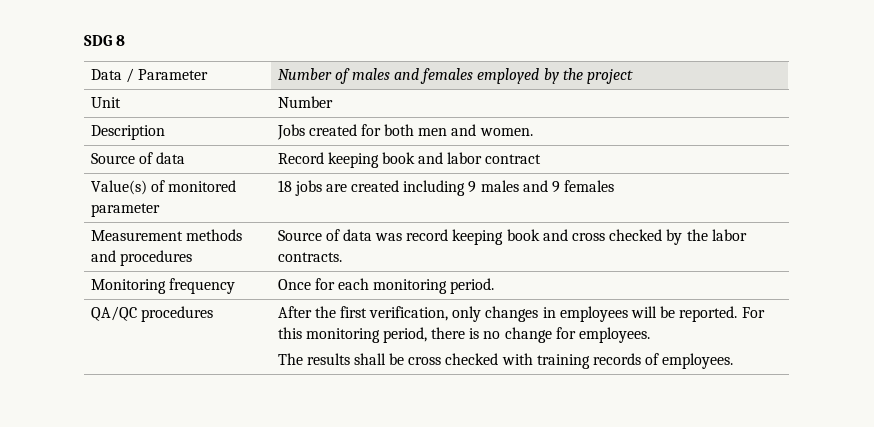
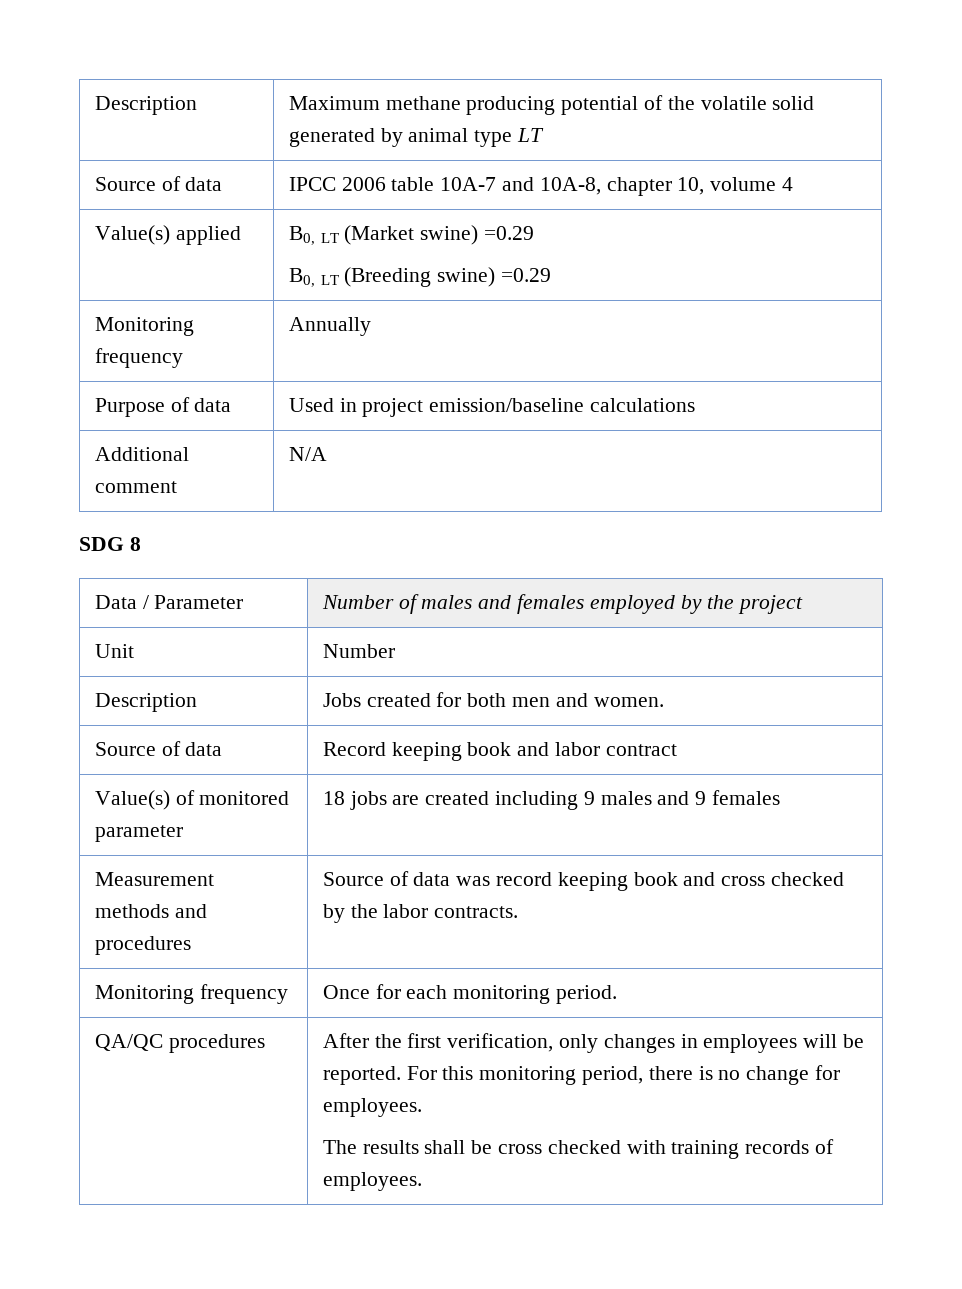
+ Description | Maximum methane producing potential of the volatile solid generated by animal type LT
+ Source of data | IPCC 2006 table 10A-7 and 10A-8, chapter 10, volume 4
+ Value(s) applied | B0, LT (Market swine) =0.29
+ B0, LT (Breeding swine) =0.29
+ Monitoring frequency | Annually
+ Purpose of data | Used in project emission/baseline calculations
+ Additional comment | N/A

